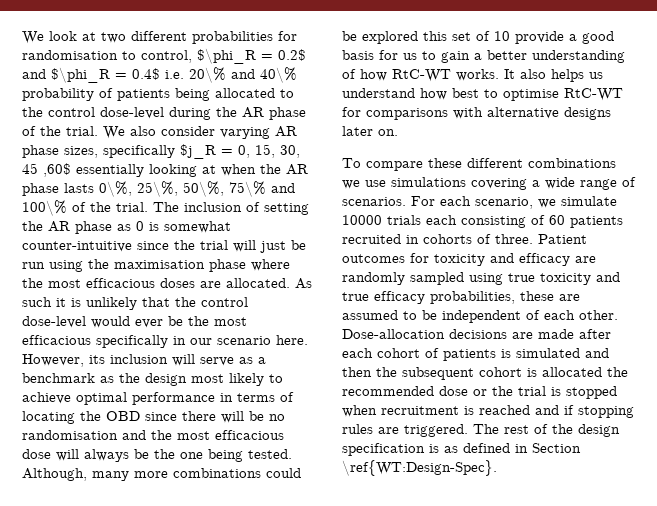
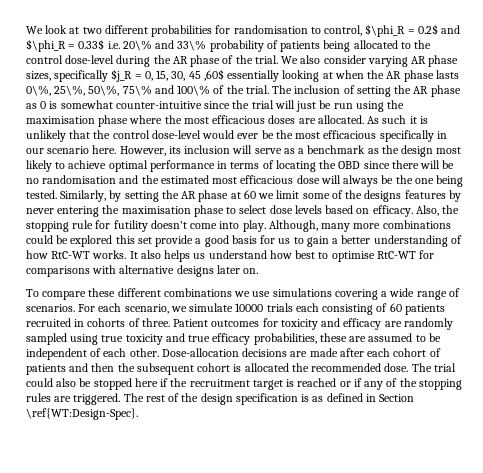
- We look at two different probabilities for randomisation to control, $\phi_R = 0.2$ and $\phi_R = 0.4$ i.e. 20\% and 40\% probability of patients being allocated to the control dose-level during the AR phase of the trial.
+ We look at two different probabilities for randomisation to control, $\phi_R = 0.2$ and $\phi_R = 0.33$ i.e. 20\% and 33\% probability of patients being allocated to the control dose-level during the AR phase of the trial.
- However, its inclusion will serve as a benchmark as the design most likely to achieve optimal performance in terms of locating the OBD since there will be no randomisation and the most efficacious dose will always be the one being tested.
+ However, its inclusion will serve as a benchmark as the design most likely to achieve optimal performance in terms of locating the OBD since there will be no randomisation and the estimated most efficacious dose will always be the one being tested.
+ Similarly, by setting the AR phase at 60 we limit some of the designs features by never entering the maximisation phase to select dose levels based on efficacy. Also, the stopping rule for futility doesn't come into play.
- Although, many more combinations could be explored this set of 10 provide a good basis for us to gain a better understanding of how RtC-WT works.
+ Although, many more combinations could be explored this set provide a good basis for us to gain a better understanding of how RtC-WT works.
- Dose-allocation decisions are made after each cohort of patients is simulated and then the subsequent cohort is allocated the recommended dose or the trial is stopped when recruitment is reached and if stopping rules are triggered.
+ Dose-allocation decisions are made after each cohort of patients and then the subsequent cohort is allocated the recommended dose. The trial could also be stopped here if the recruitment target is reached or if any of the stopping rules are triggered.

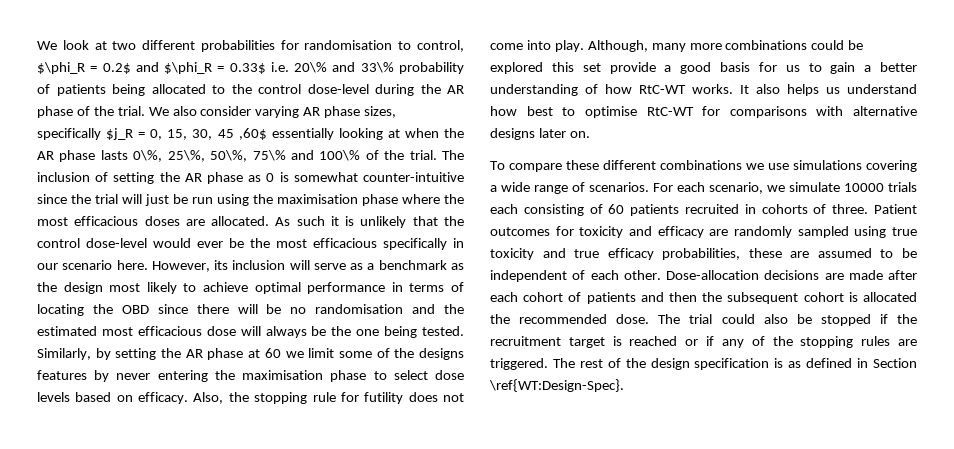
- Also, the stopping rule for futility doesn't come into play.
+ Also, the stopping rule for futility does not come into play.
- The trial could also be stopped here if the recruitment target is reached or if any of the stopping rules are triggered.
+ The trial could also be stopped if the recruitment target is reached or if any of the stopping rules are triggered.

